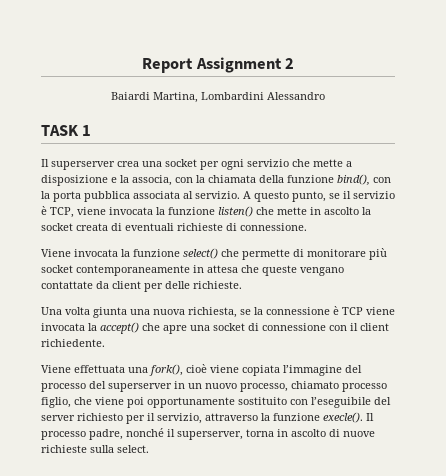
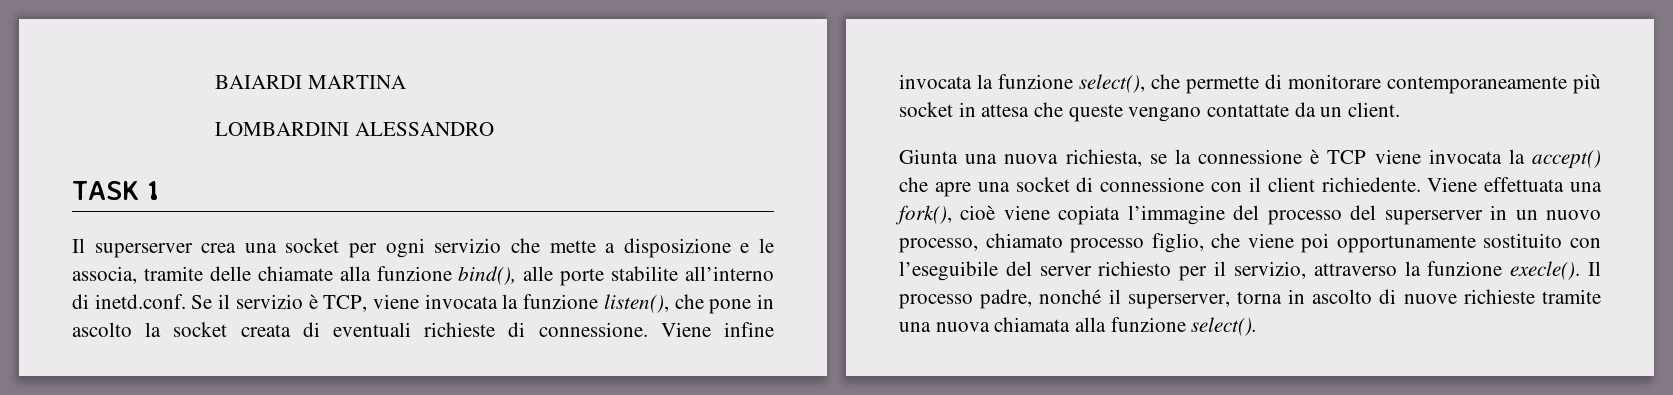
- Report Assignment 2
- Baiardi Martina, Lombardini Alessandro
+ BAIARDI MARTINA
+ LOMBARDINI ALESSANDRO
- Il superserver crea una socket per ogni servizio che mette a disposizione e la associa, con la chiamata della funzione bind(), con la porta pubblica associata al servizio. A questo punto, se il servizio è TCP, viene invocata la funzione listen() che mette in ascolto la socket creata di eventuali richieste di connessione.
- Viene invocata la funzione select() che permette di monitorare più socket contemporaneamente in attesa che queste vengano contattate da client per delle richieste.
- Una volta giunta una nuova richiesta, se la connessione è TCP viene invocata la accept() che apre una socket di connessione con il client richiedente.
- Viene effettuata una fork(), cioè viene copiata l’immagine del processo del superserver in un nuovo processo, chiamato processo figlio, che viene poi opportunamente sostituito con l’eseguibile del server richiesto per il servizio, attraverso la funzione execle().
+ Il superserver crea una socket per ogni servizio che mette a disposizione e le associa, tramite delle chiamate alla funzione bind(), alle porte stabilite all’interno di inetd.conf. Se il servizio è TCP, viene invocata la funzione listen(), che pone in ascolto la socket creata di eventuali richieste di connessione. Viene infine invocata la funzione select(), che permette di monitorare contemporaneamente più socket in attesa che queste vengano contattate da un client.
+ Giunta una nuova richiesta, se la connessione è TCP viene invocata la accept() che apre una socket di connessione con il client richiedente. Viene effettuata una fork(), cioè viene copiata l’immagine del processo del superserver in un nuovo processo, chiamato processo figlio, che viene poi opportunamente sostituito con l’eseguibile del server richiesto per il servizio, attraverso la funzione execle().
- Il processo padre, nonché il superserver, torna in ascolto di nuove richieste sulla select.
+ Il processo padre, nonché il superserver, torna in ascolto di nuove richieste tramite una nuova chiamata alla funzione select().

